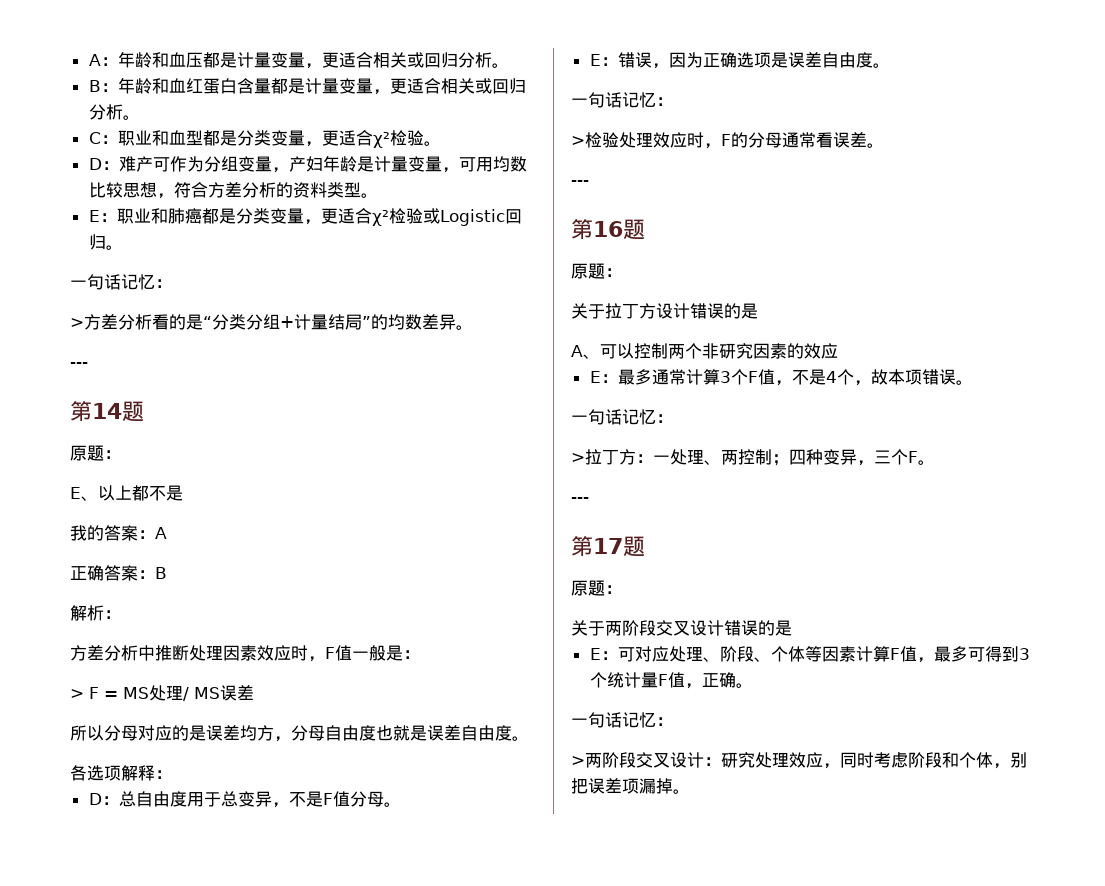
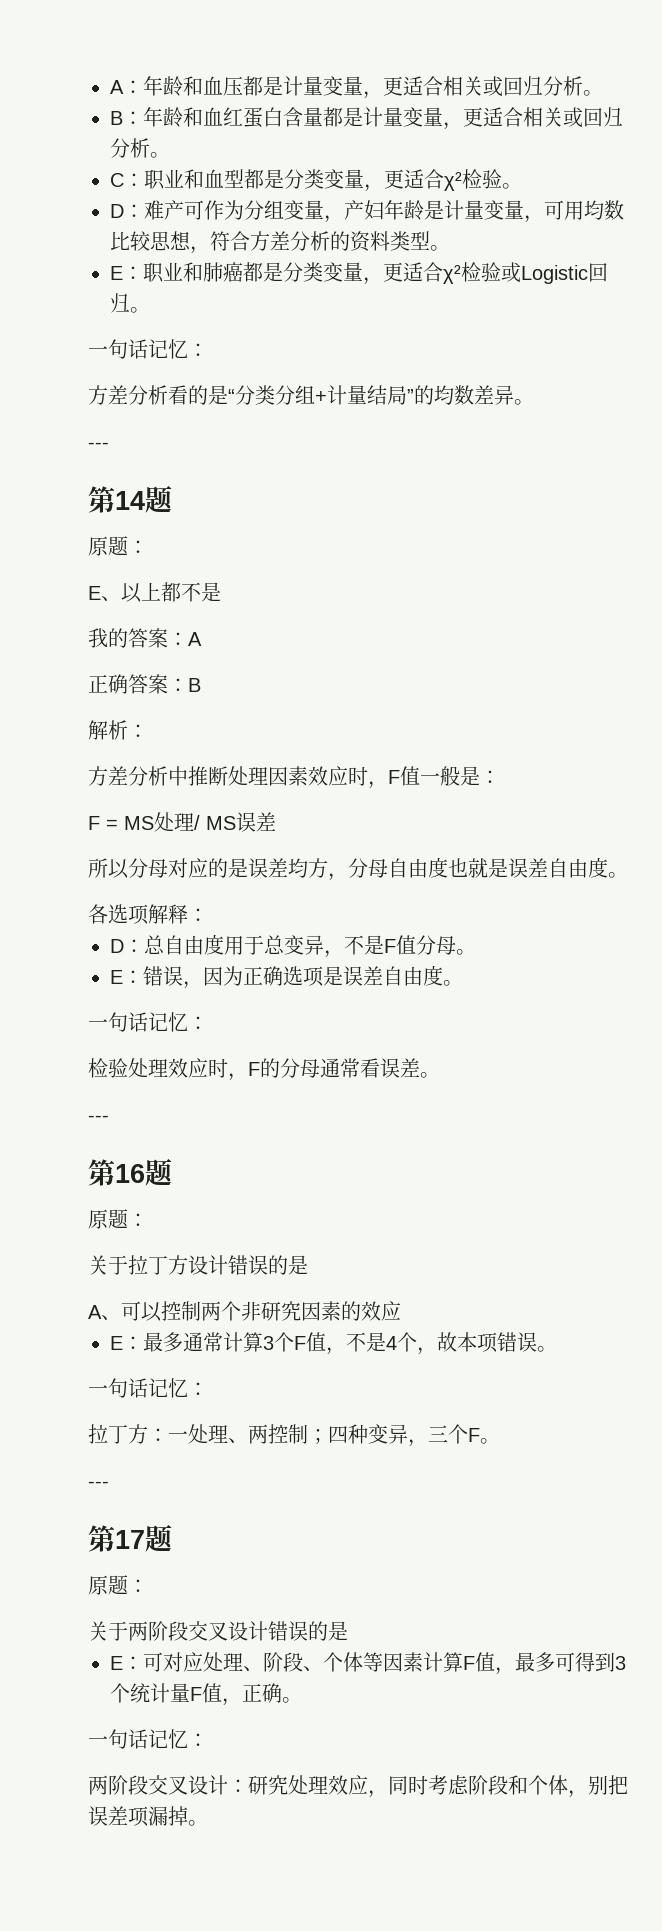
- >方差分析看的是“分类分组+计量结局”的均数差异。
+ 方差分析看的是“分类分组+计量结局”的均数差异。
- > F = MS处理/ MS误差
+ F = MS处理/ MS误差
- >检验处理效应时，F的分母通常看误差。
+ 检验处理效应时，F的分母通常看误差。
- >拉丁方：一处理、两控制；四种变异，三个F。
+ 拉丁方：一处理、两控制；四种变异，三个F。
- >两阶段交叉设计：研究处理效应，同时考虑阶段和个体，别把误差项漏掉。
+ 两阶段交叉设计：研究处理效应，同时考虑阶段和个体，别把误差项漏掉。

